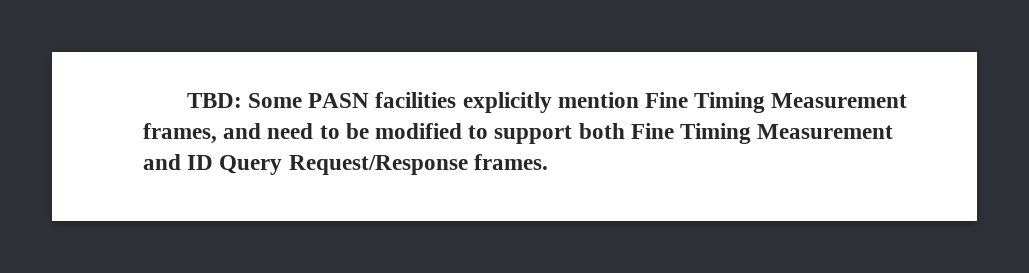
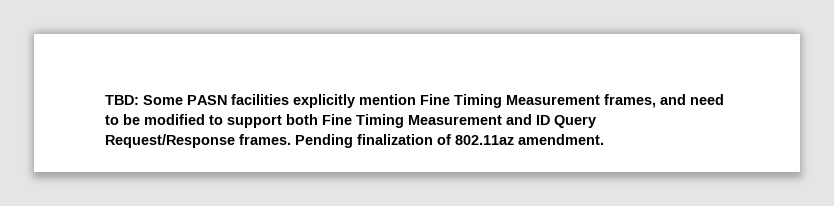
+ Pending finalization of 802.11az amendment.

